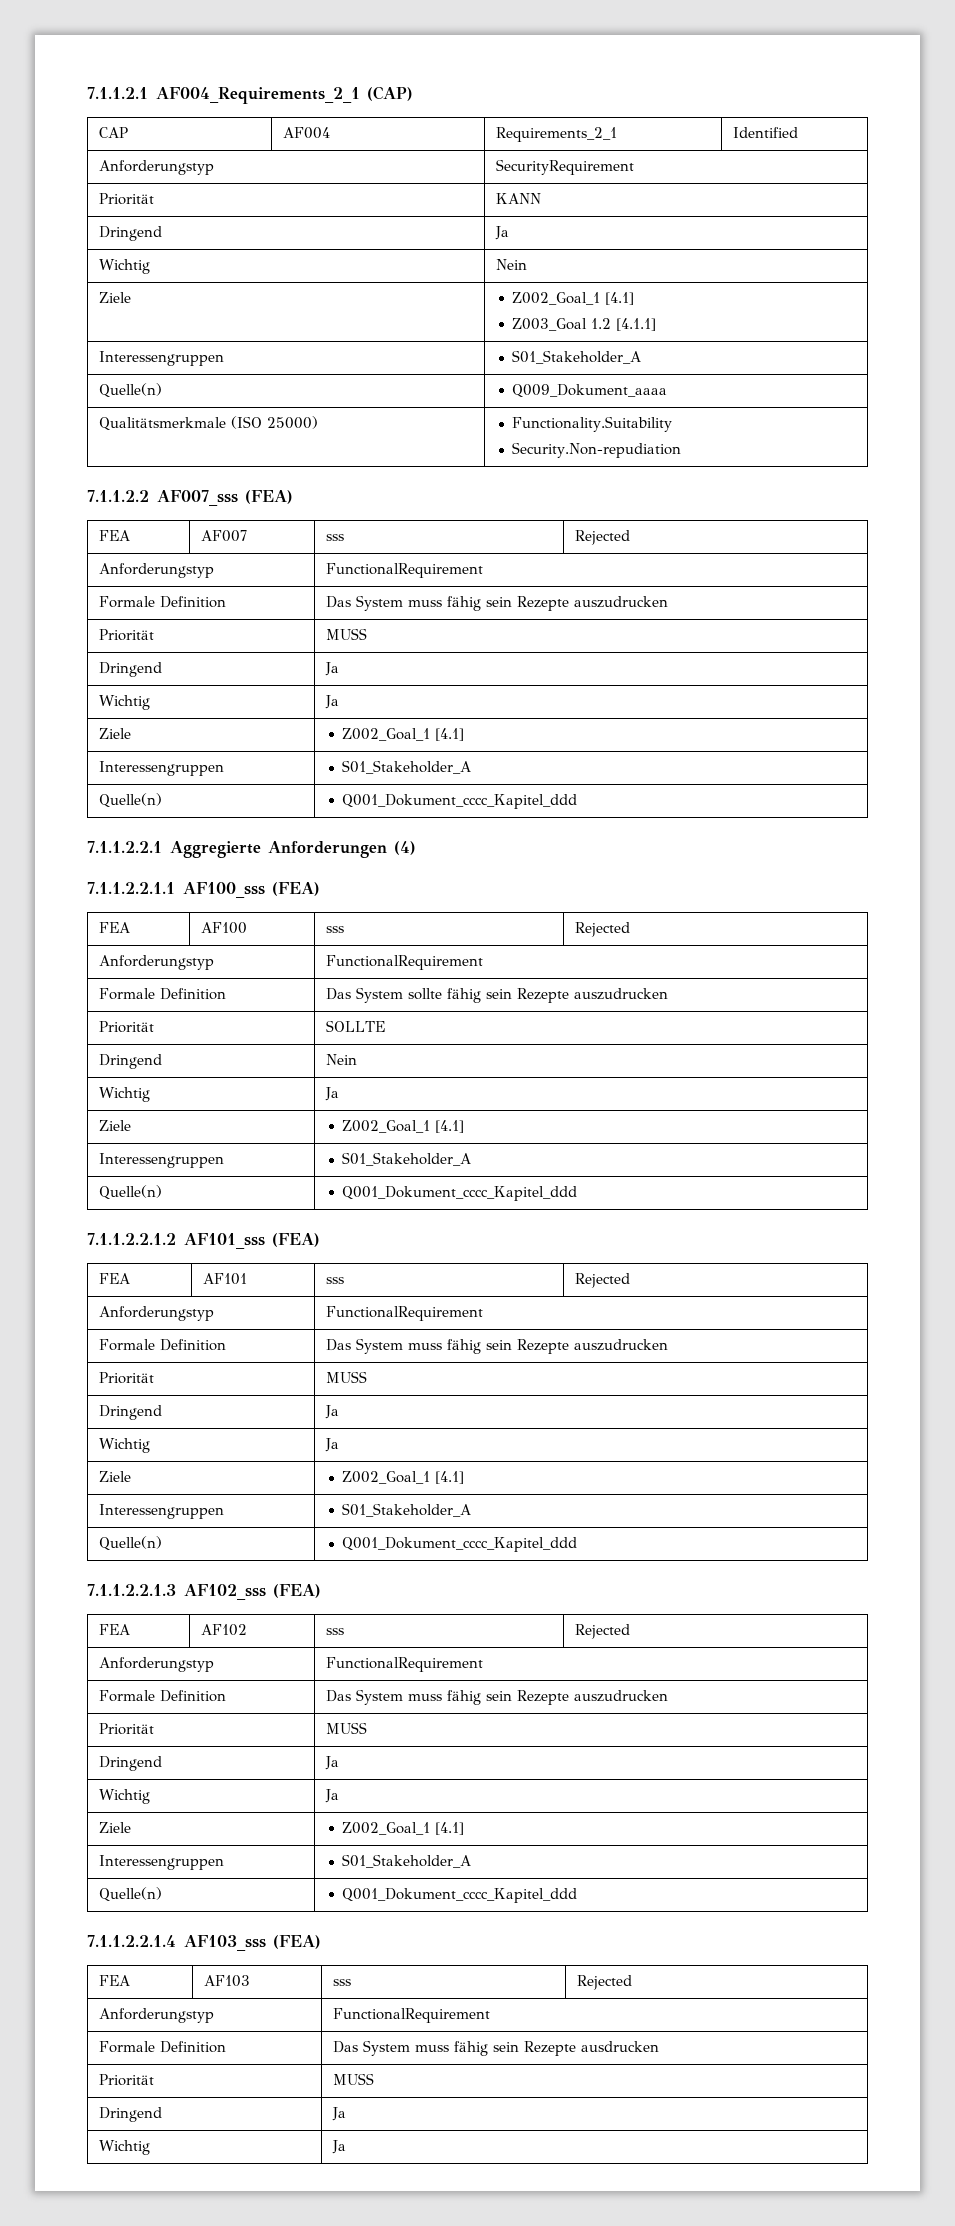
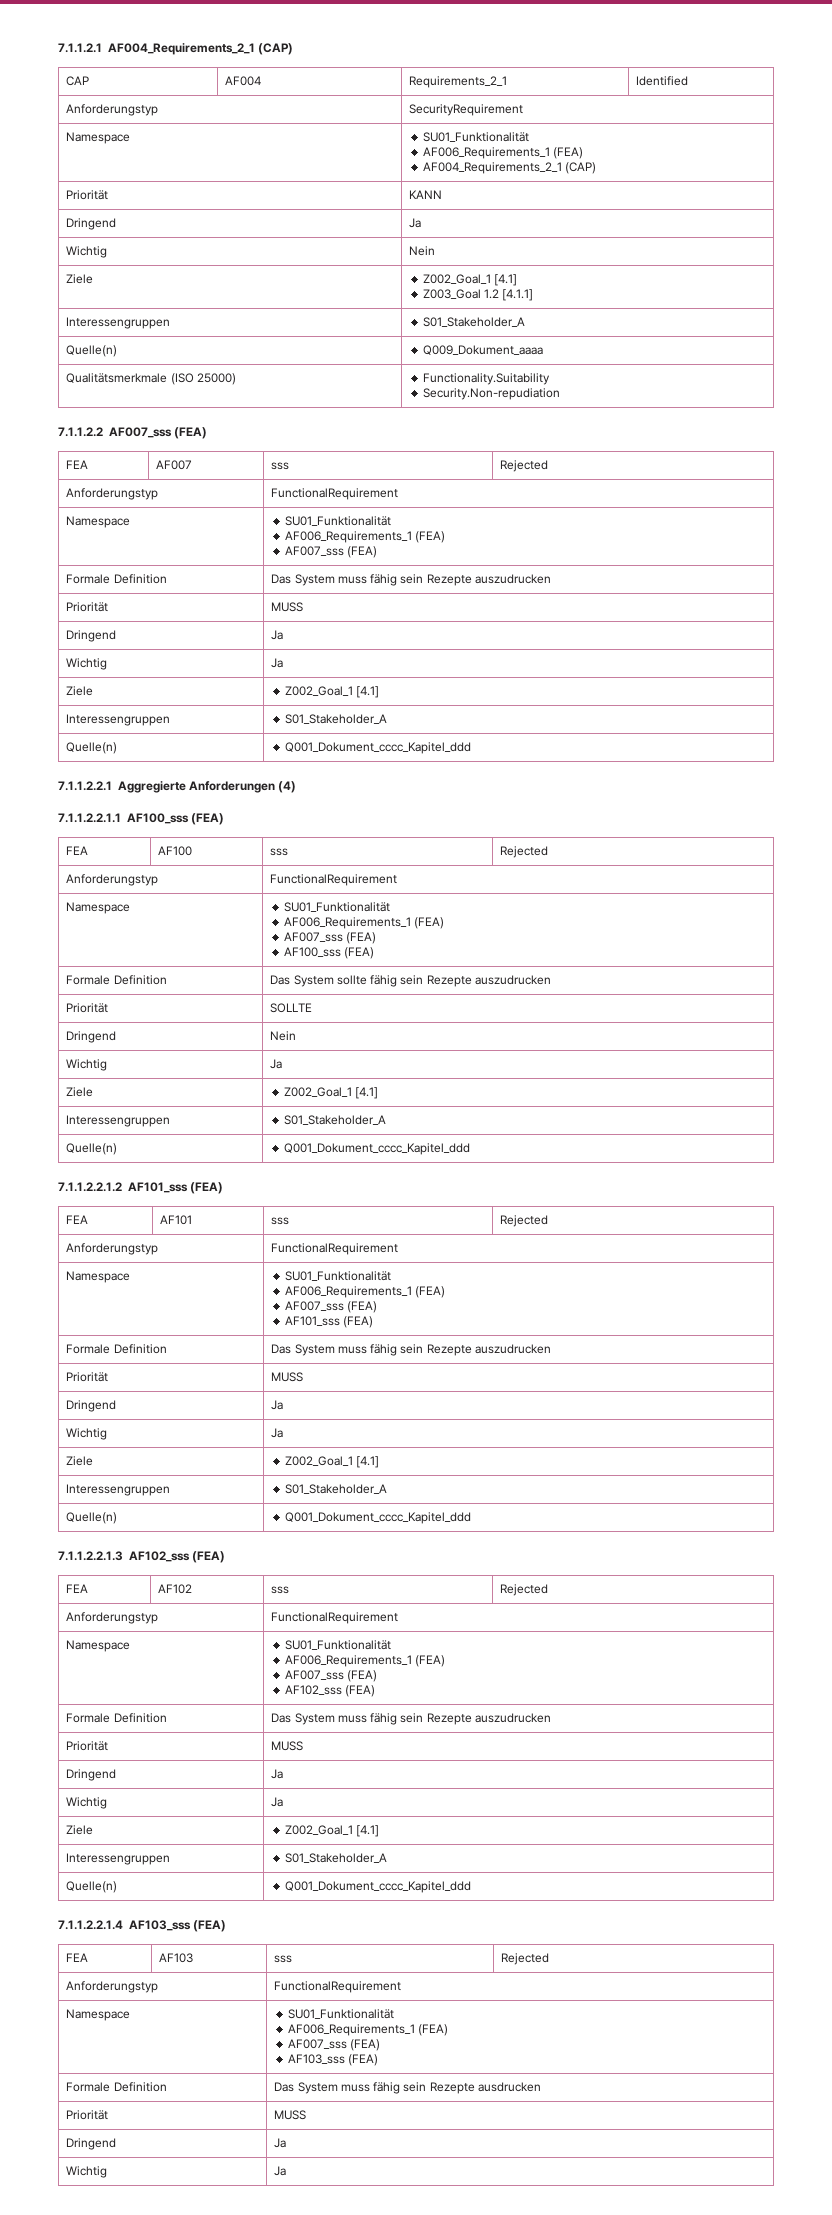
  Anforderungstyp | SecurityRequirement
+ Namespace | SU01_Funktionalität
+ AF006_Requirements_1 (FEA)
+ AF004_Requirements_2_1 (CAP)
  FEA | AF007 | sss | Rejected
  Anforderungstyp | FunctionalRequirement
+ Namespace | SU01_Funktionalität
+ AF006_Requirements_1 (FEA)
+ AF007_sss (FEA)
  FEA | AF100 | sss | Rejected
  Anforderungstyp | FunctionalRequirement
+ Namespace | SU01_Funktionalität
+ AF006_Requirements_1 (FEA)
+ AF007_sss (FEA)
+ AF100_sss (FEA)
  FEA | AF101 | sss | Rejected
  Anforderungstyp | FunctionalRequirement
+ Namespace | SU01_Funktionalität
+ AF006_Requirements_1 (FEA)
+ AF007_sss (FEA)
+ AF101_sss (FEA)
  FEA | AF102 | sss | Rejected
  Anforderungstyp | FunctionalRequirement
+ Namespace | SU01_Funktionalität
+ AF006_Requirements_1 (FEA)
+ AF007_sss (FEA)
+ AF102_sss (FEA)
  FEA | AF103 | sss | Rejected
  Anforderungstyp | FunctionalRequirement
+ Namespace | SU01_Funktionalität
+ AF006_Requirements_1 (FEA)
+ AF007_sss (FEA)
+ AF103_sss (FEA)

